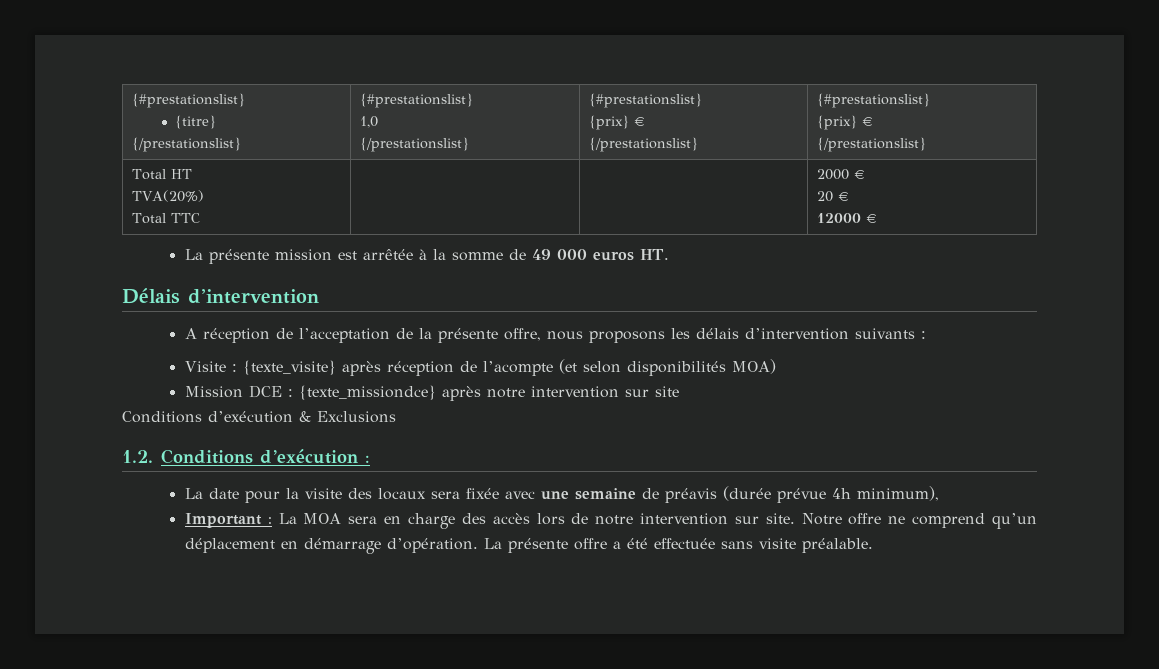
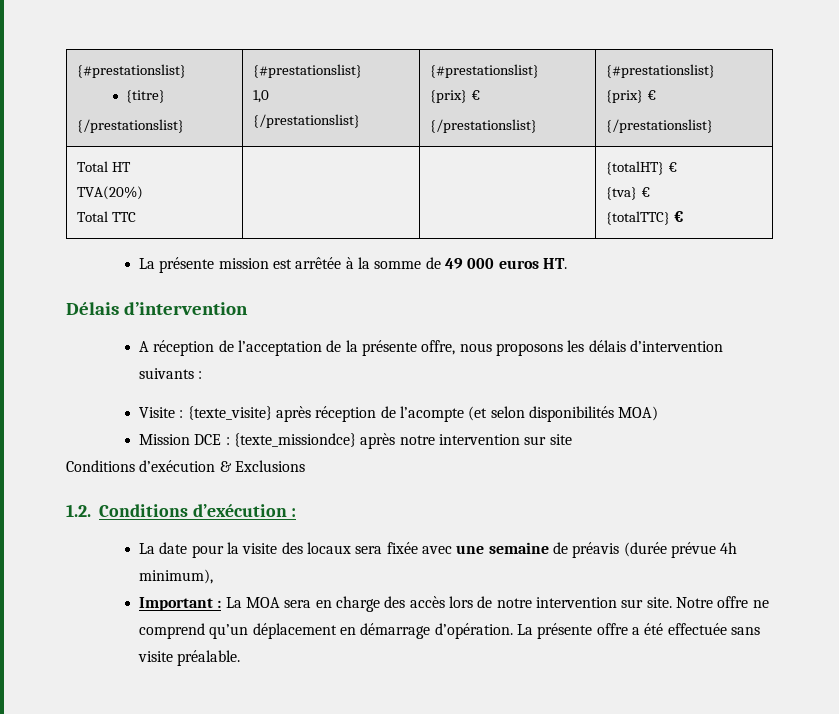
  Total HT
  TVA(20%)
- Total TTC | | | 2000 €
- 20 €
- 12000 €
+ Total TTC | | | {totalHT} €
+ {tva} €
+ {totalTTC} €

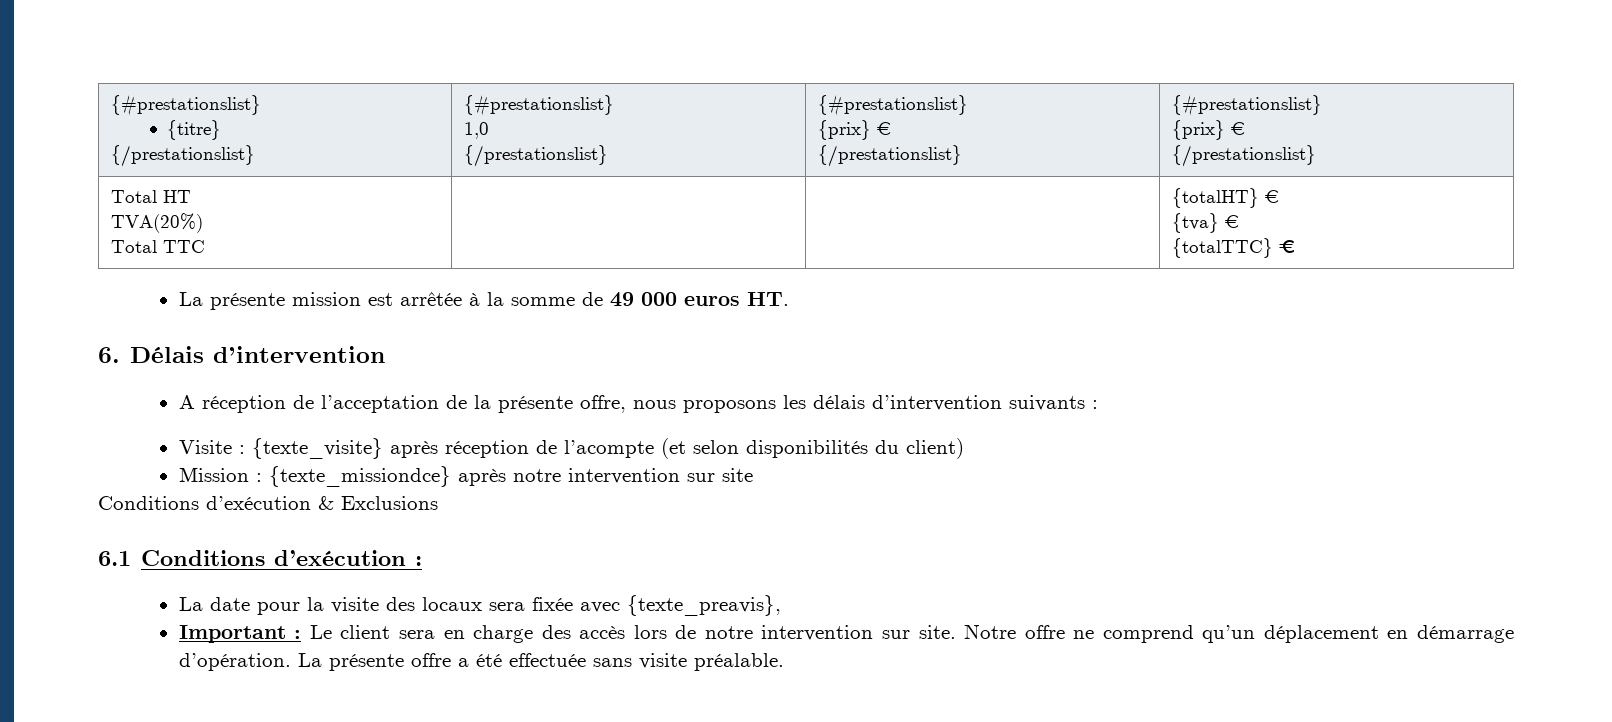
- Délais d’intervention
+ 6. Délais d’intervention
- Visite : {texte_visite} après réception de l’acompte (et selon disponibilités MOA)
+ Visite : {texte_visite} après réception de l’acompte (et selon disponibilités du client)
- Mission DCE : {texte_missiondce} après notre intervention sur site
+ Mission : {texte_missiondce} après notre intervention sur site
- 1.2. Conditions d’exécution :
+ 6.1 Conditions d’exécution :
- La date pour la visite des locaux sera fixée avec une semaine de préavis (durée prévue 4h minimum),
+ La date pour la visite des locaux sera fixée avec {texte_preavis},
- Important : La MOA sera en charge des accès lors de notre intervention sur site.
+ Important : Le client sera en charge des accès lors de notre intervention sur site.

